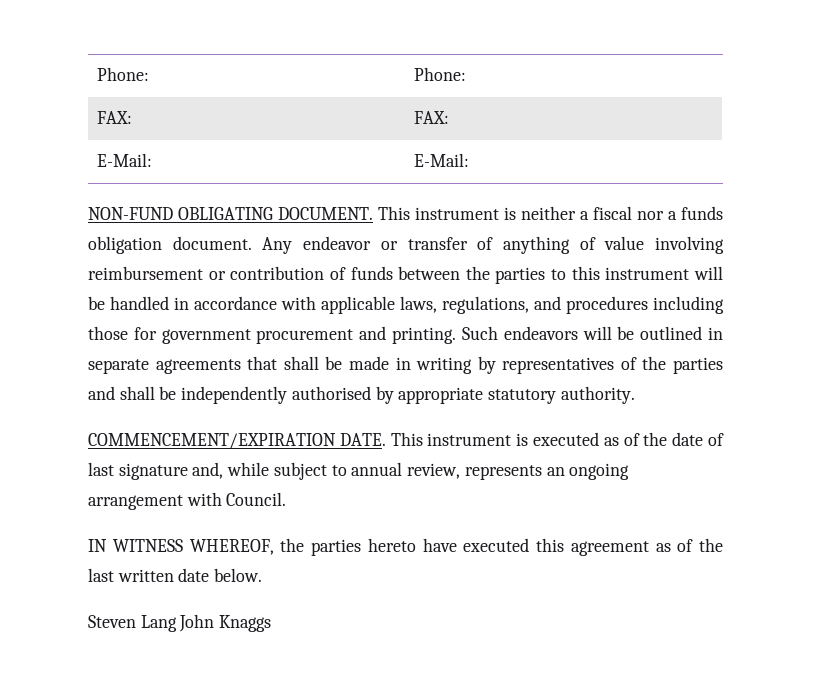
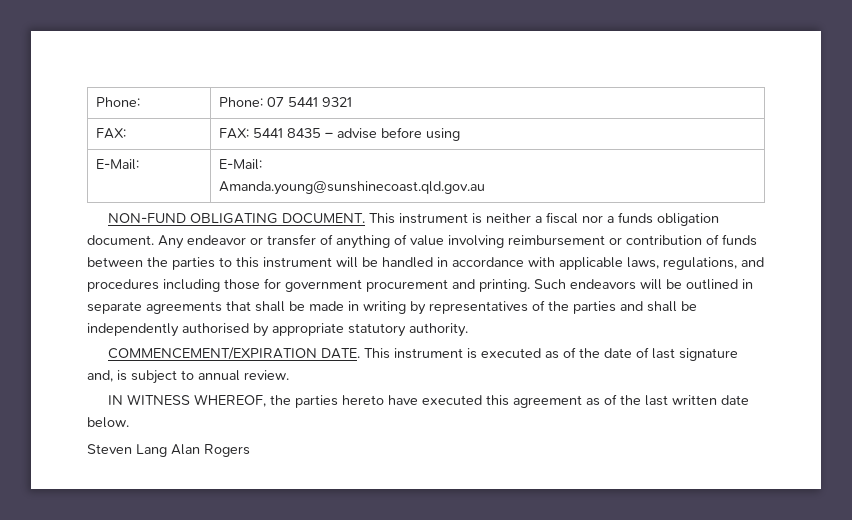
- Phone: | Phone:
+ Phone: | Phone: 07 5441 9321
- FAX: | FAX:
+ FAX: | FAX: 5441 8435 – advise before using
  E-Mail: | E-Mail:
+ Amanda.young@sunshinecoast.qld.gov.au
- This instrument is executed as of the date of last signature and, while subject to annual review, represents an ongoing arrangement with Council.
+ This instrument is executed as of the date of last signature and, is subject to annual review.
- Steven Lang John Knaggs
+ Steven Lang Alan Rogers

